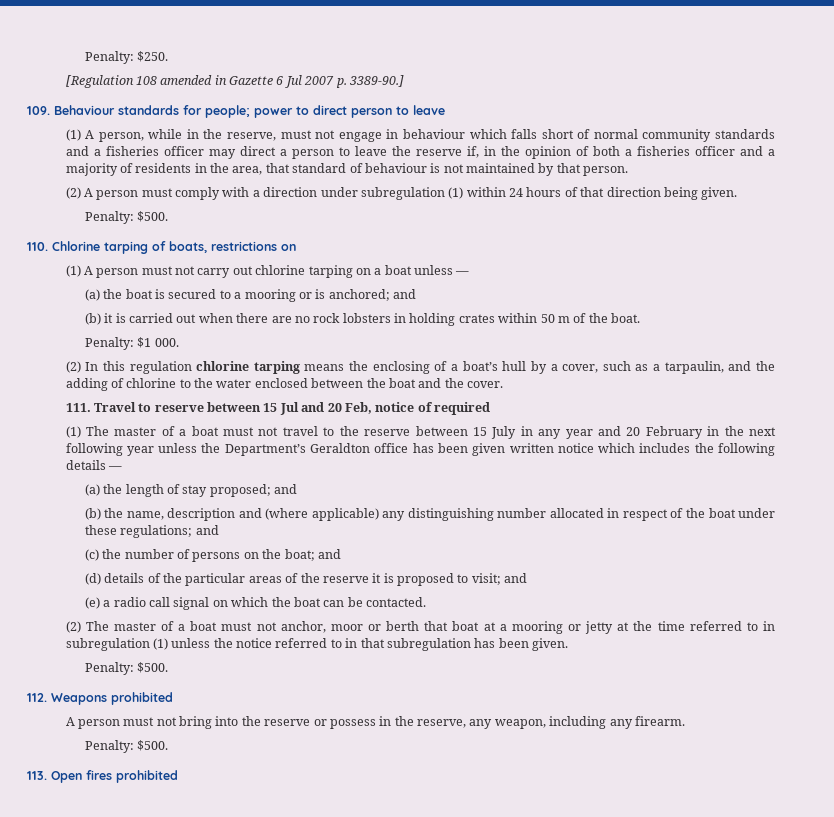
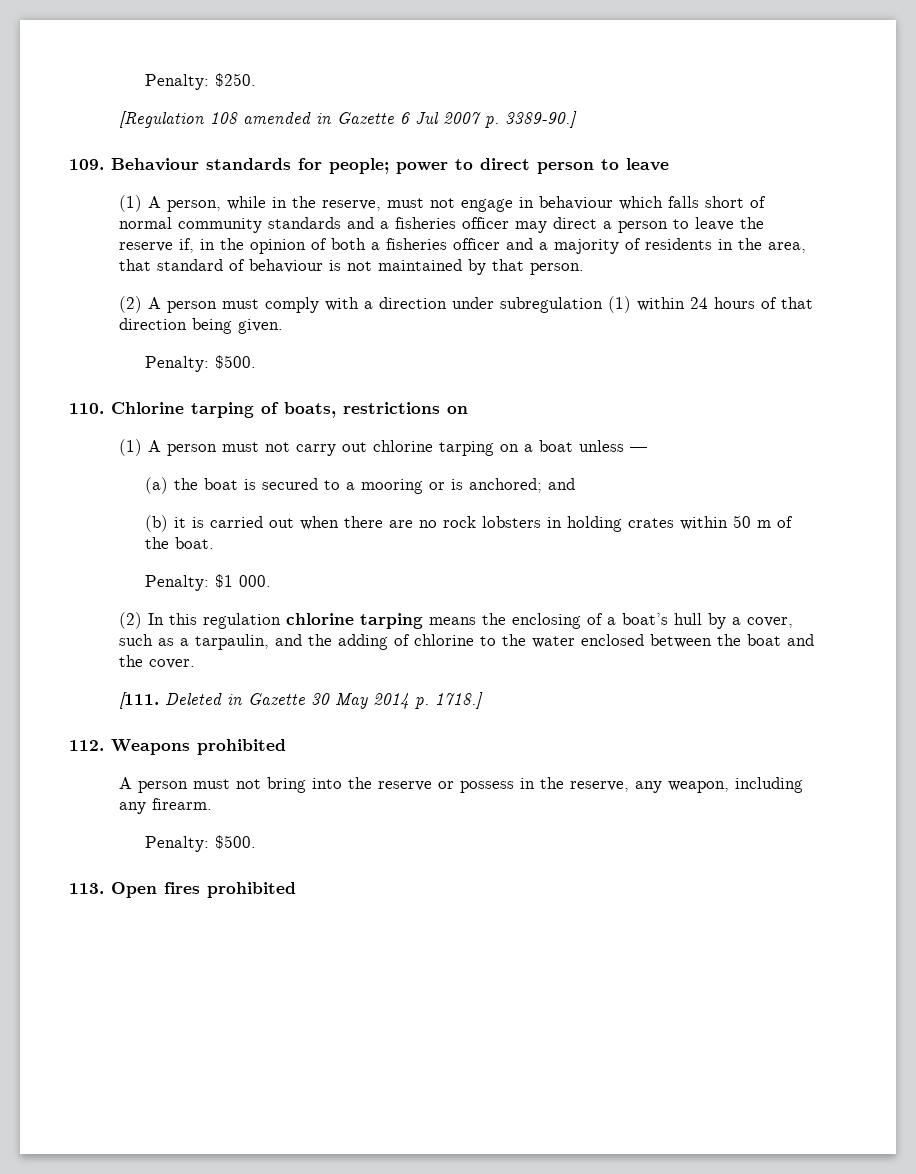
- 111. Travel to reserve between 15 Jul and 20 Feb, notice of required
- (1) The master of a boat must not travel to the reserve between 15 July in any year and 20 February in the next following year unless the Department’s Geraldton office has been given written notice which includes the following details —
- (a) the length of stay proposed; and
- (b) the name, description and (where applicable) any distinguishing number allocated in respect of the boat under these regulations; and
- (c) the number of persons on the boat; and
- (d) details of the particular areas of the reserve it is proposed to visit; and
- (e) a radio call signal on which the boat can be contacted.
- (2) The master of a boat must not anchor, moor or berth that boat at a mooring or jetty at the time referred to in subregulation (1) unless the notice referred to in that subregulation has been given.
- Penalty: $500.
+ [111. Deleted in Gazette 30 May 2014 p. 1718.]

